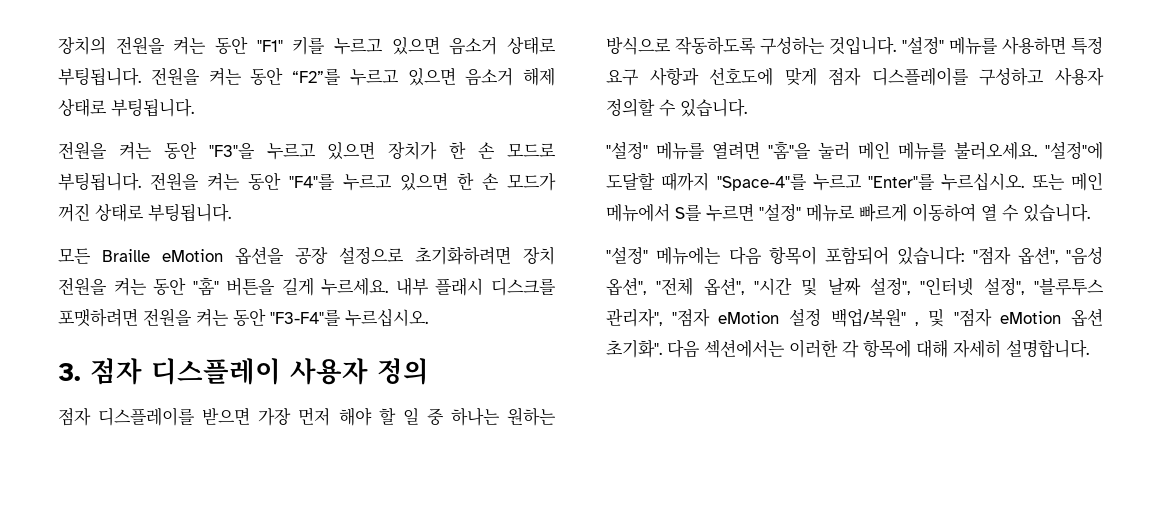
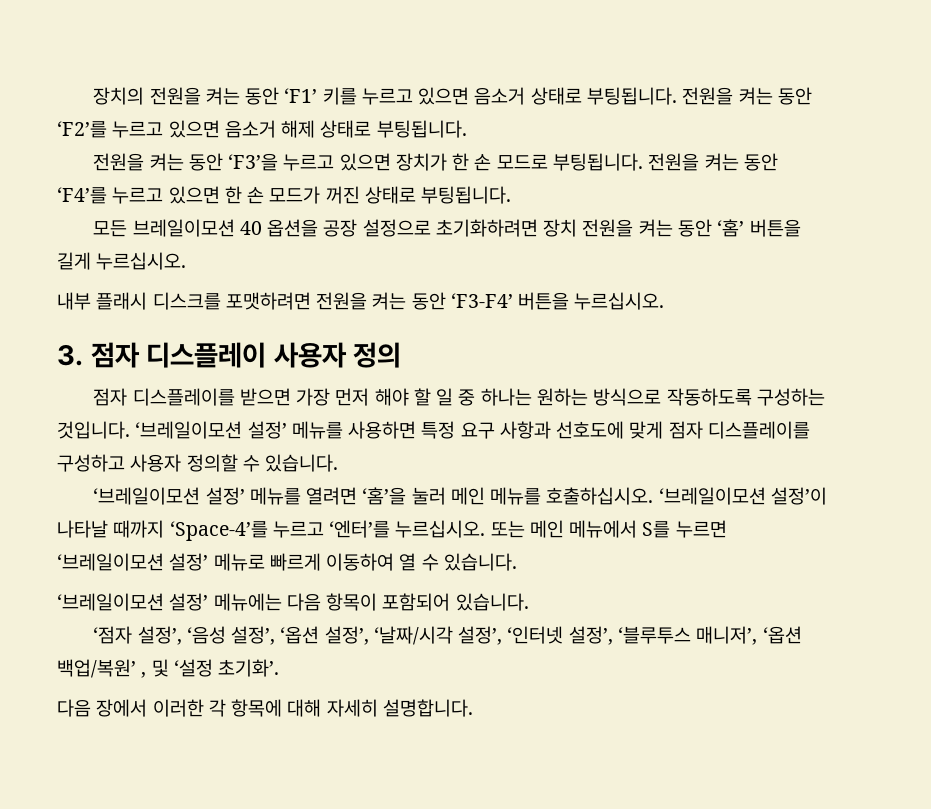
- 장치의 전원을 켜는 동안 "F1" 키를 누르고 있으면 음소거 상태로 부팅됩니다.
+ 장치의 전원을 켜는 동안 ‘F1’ 키를 누르고 있으면 음소거 상태로 부팅됩니다.
- 전원을 켜는 동안 “F2”를 누르고 있으면 음소거 해제 상태로 부팅됩니다.
+ 전원을 켜는 동안 ‘F2’를 누르고 있으면 음소거 해제 상태로 부팅됩니다.
- 전원을 켜는 동안 "F3"을 누르고 있으면 장치가 한 손 모드로 부팅됩니다.
+ 전원을 켜는 동안 ‘F3’을 누르고 있으면 장치가 한 손 모드로 부팅됩니다.
- 전원을 켜는 동안 "F4"를 누르고 있으면 한 손 모드가 꺼진 상태로 부팅됩니다.
+ 전원을 켜는 동안 ‘F4’를 누르고 있으면 한 손 모드가 꺼진 상태로 부팅됩니다.
- 모든 Braille eMotion 옵션을 공장 설정으로 초기화하려면 장치 전원을 켜는 동안 "홈" 버튼을 길게 누르세요. 내부 플래시 디스크를 포맷하려면 전원을 켜는 동안 "F3-F4"를 누르십시오.
+ 모든 브레일이모션 40 옵션을 공장 설정으로 초기화하려면 장치 전원을 켜는 동안 ‘홈’ 버튼을 길게 누르십시오.
+ 내부 플래시 디스크를 포맷하려면 전원을 켜는 동안 ‘F3-F4’ 버튼을 누르십시오.
- "설정" 메뉴를 사용하면 특정 요구 사항과 선호도에 맞게 점자 디스플레이를 구성하고 사용자 정의할 수 있습니다.
+ ‘브레일이모션 설정’ 메뉴를 사용하면 특정 요구 사항과 선호도에 맞게 점자 디스플레이를 구성하고 사용자 정의할 수 있습니다.
- "설정" 메뉴를 열려면 "홈"을 눌러 메인 메뉴를 불러오세요. "설정"에 도달할 때까지 "Space-4"를 누르고 "Enter"를 누르십시오.
+ ‘브레일이모션 설정’ 메뉴를 열려면 ‘홈’을 눌러 메인 메뉴를 호출하십시오. ‘브레일이모션 설정’이 나타날 때까지 ‘Space-4’를 누르고 ‘엔터’를 누르십시오.
- 또는 메인 메뉴에서 S를 누르면 "설정" 메뉴로 빠르게 이동하여 열 수 있습니다.
+ 또는 메인 메뉴에서 S를 누르면 ‘브레일이모션 설정’ 메뉴로 빠르게 이동하여 열 수 있습니다.
- "설정" 메뉴에는 다음 항목이 포함되어 있습니다: "점자 옵션", "음성 옵션", "전체 옵션", "시간 및 날짜 설정", "인터넷 설정", "블루투스 관리자", "점자 eMotion 설정 백업/복원" , 및 "점자 eMotion 옵션 초기화". 다음 섹션에서는 이러한 각 항목에 대해 자세히 설명합니다.
+ ‘브레일이모션 설정’ 메뉴에는 다음 항목이 포함되어 있습니다.
+ ‘점자 설정’, ‘음성 설정’, ‘옵션 설정’, ‘날짜/시각 설정’, ‘인터넷 설정’, ‘블루투스 매니저’, ‘옵션 백업/복원’ , 및 ‘설정 초기화’.
+ 다음 장에서 이러한 각 항목에 대해 자세히 설명합니다.

